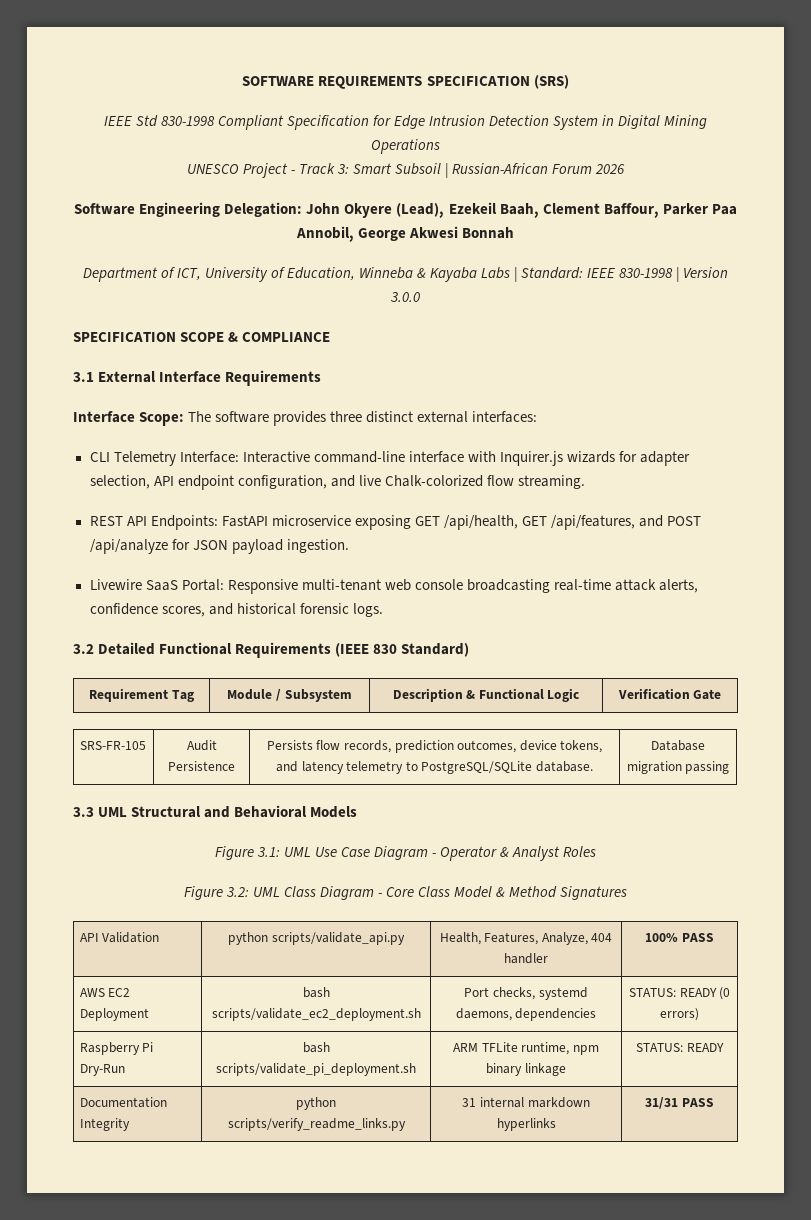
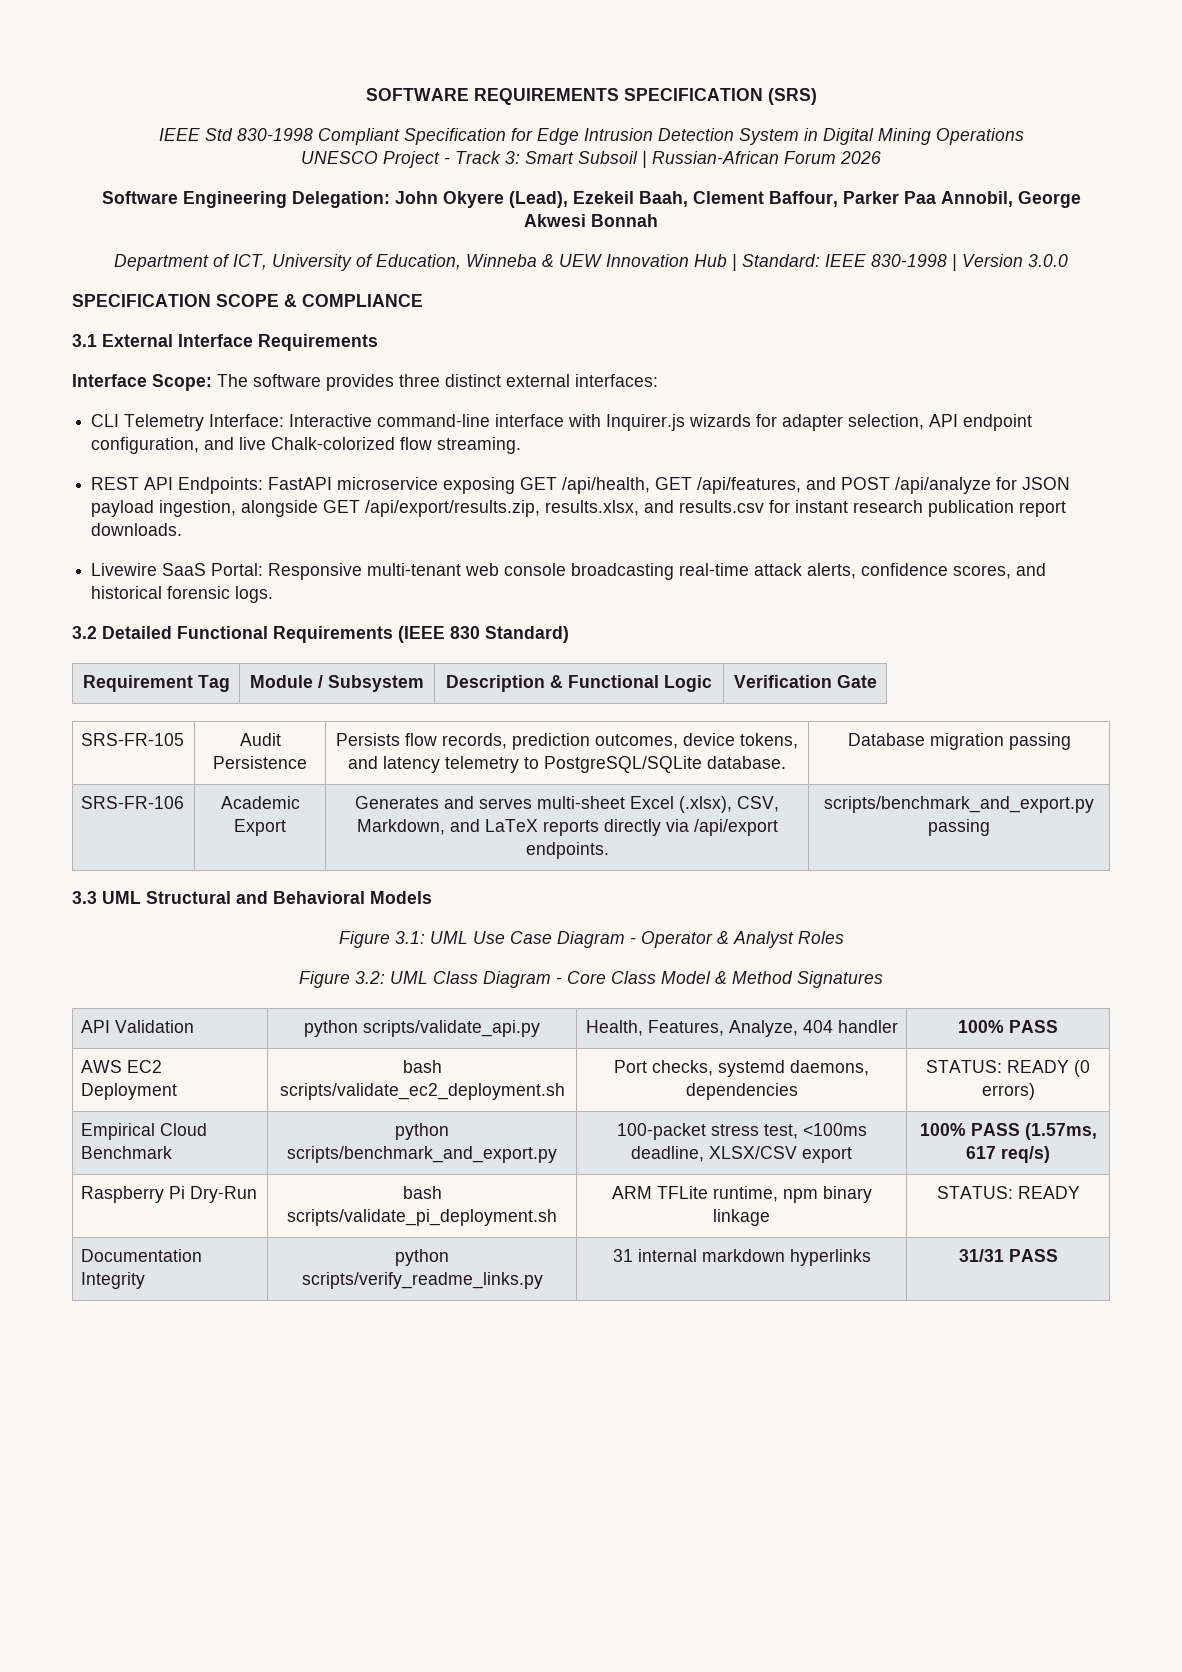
- Department of ICT, University of Education, Winneba & Kayaba Labs | Standard: IEEE 830-1998 | Version 3.0.0
+ Department of ICT, University of Education, Winneba & UEW Innovation Hub | Standard: IEEE 830-1998 | Version 3.0.0
- REST API Endpoints: FastAPI microservice exposing GET /api/health, GET /api/features, and POST /api/analyze for JSON payload ingestion.
+ REST API Endpoints: FastAPI microservice exposing GET /api/health, GET /api/features, and POST /api/analyze for JSON payload ingestion, alongside GET /api/export/results.zip, results.xlsx, and results.csv for instant research publication report downloads.
+ SRS-FR-106 | Academic Export | Generates and serves multi-sheet Excel (.xlsx), CSV, Markdown, and LaTeX reports directly via /api/export endpoints. | scripts/benchmark_and_export.py passing
+ Empirical Cloud Benchmark | python scripts/benchmark_and_export.py | 100-packet stress test, <100ms deadline, XLSX/CSV export | 100% PASS (1.57ms, 617 req/s)

